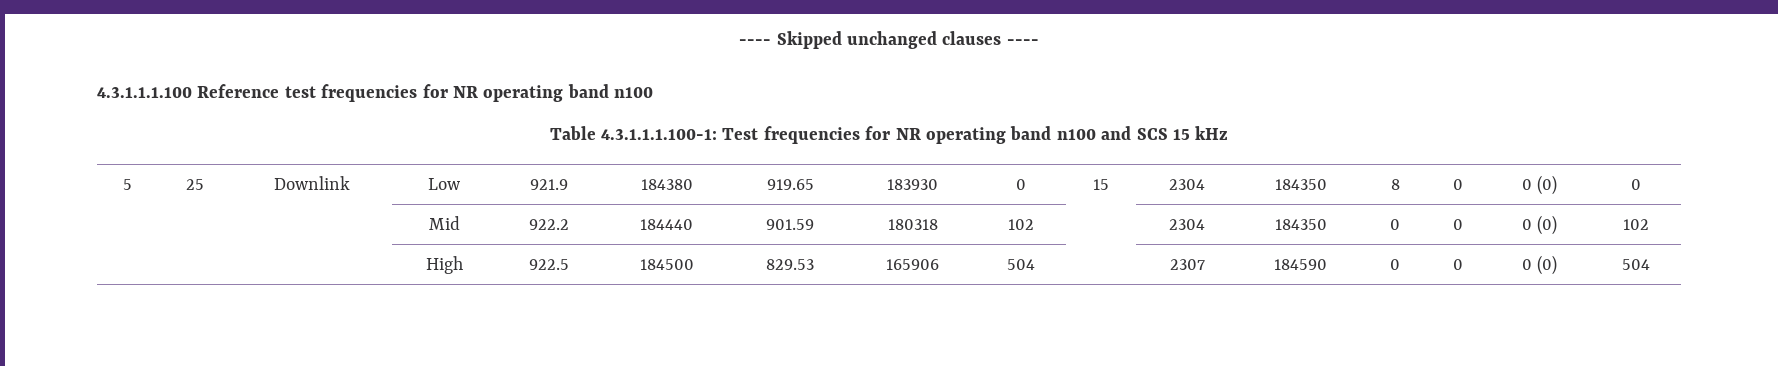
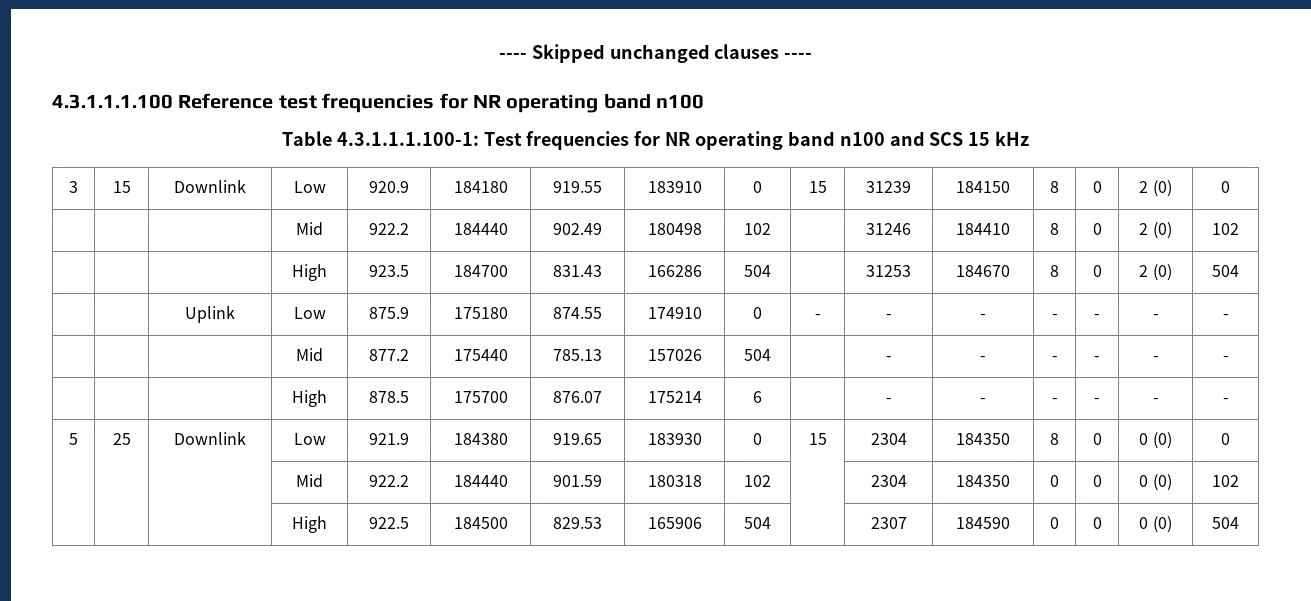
+ 3 | 15 | Downlink | Low | 920.9 | 184180 | 919.55 | 183910 | 0 | 15 | 31239 | 184150 | 8 | 0 | 2 (0) | 0
+ | | | Mid | 922.2 | 184440 | 902.49 | 180498 | 102 | | 31246 | 184410 | 8 | 0 | 2 (0) | 102
+ | | | High | 923.5 | 184700 | 831.43 | 166286 | 504 | | 31253 | 184670 | 8 | 0 | 2 (0) | 504
+ | | Uplink | Low | 875.9 | 175180 | 874.55 | 174910 | 0 | - | - | - | - | - | - | -
+ | | | Mid | 877.2 | 175440 | 785.13 | 157026 | 504 | | - | - | - | - | - | -
+ | | | High | 878.5 | 175700 | 876.07 | 175214 | 6 | | - | - | - | - | - | -

